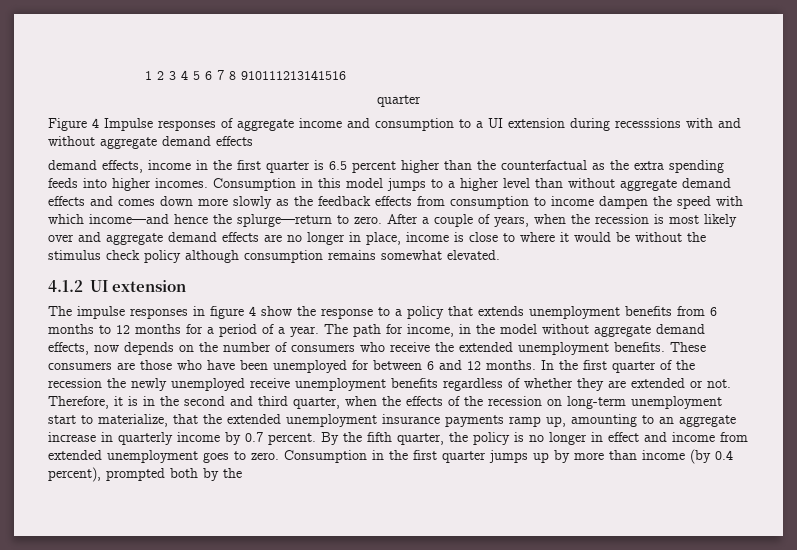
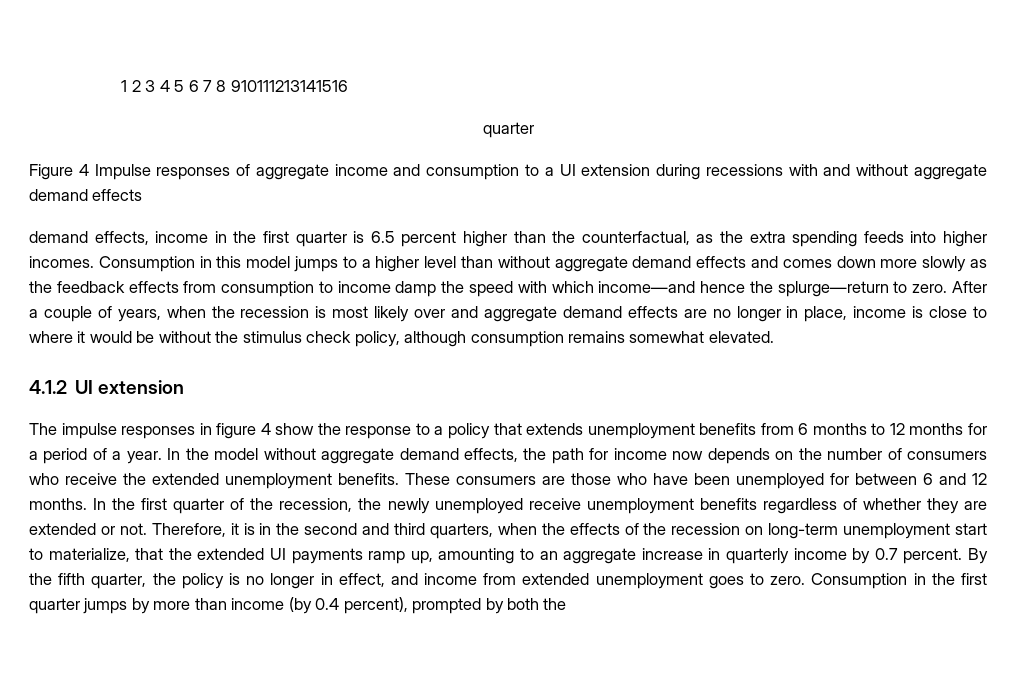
- Figure 4 Impulse responses of aggregate income and consumption to a UI extension during recesssions with and without aggregate demand effects
+ Figure 4 Impulse responses of aggregate income and consumption to a UI extension during recessions with and without aggregate demand effects
- demand effects, income in the first quarter is 6.5 percent higher than the counterfactual as the extra spending feeds into higher incomes.
+ demand effects, income in the first quarter is 6.5 percent higher than the counterfactual, as the extra spending feeds into higher incomes.
- Consumption in this model jumps to a higher level than without aggregate demand effects and comes down more slowly as the feedback effects from consumption to income dampen the speed with which income—and hence the splurge—return to zero.
+ Consumption in this model jumps to a higher level than without aggregate demand effects and comes down more slowly as the feedback effects from consumption to income damp the speed with which income—and hence the splurge—return to zero.
- After a couple of years, when the recession is most likely over and aggregate demand effects are no longer in place, income is close to where it would be without the stimulus check policy although consumption remains somewhat elevated.
+ After a couple of years, when the recession is most likely over and aggregate demand effects are no longer in place, income is close to where it would be without the stimulus check policy, although consumption remains somewhat elevated.
- The path for income, in the model without aggregate demand effects, now depends on the number of consumers who receive the extended unemployment benefits.
+ In the model without aggregate demand effects, the path for income now depends on the number of consumers who receive the extended unemployment benefits.
- In the first quarter of the recession the newly unemployed receive unemployment benefits regardless of whether they are extended or not.
+ In the first quarter of the recession, the newly unemployed receive unemployment benefits regardless of whether they are extended or not.
- Therefore, it is in the second and third quarter, when the effects of the recession on long-term unemployment start to materialize, that the extended unemployment insurance payments ramp up, amounting to an aggregate increase in quarterly income by 0.7 percent.
+ Therefore, it is in the second and third quarters, when the effects of the recession on long-term unemployment start to materialize, that the extended UI payments ramp up, amounting to an aggregate increase in quarterly income by 0.7 percent.
- By the fifth quarter, the policy is no longer in effect and income from extended unemployment goes to zero.
+ By the fifth quarter, the policy is no longer in effect, and income from extended unemployment goes to zero.
- Consumption in the first quarter jumps up by more than income (by 0.4 percent), prompted both by the
+ Consumption in the first quarter jumps by more than income (by 0.4 percent), prompted by both the

